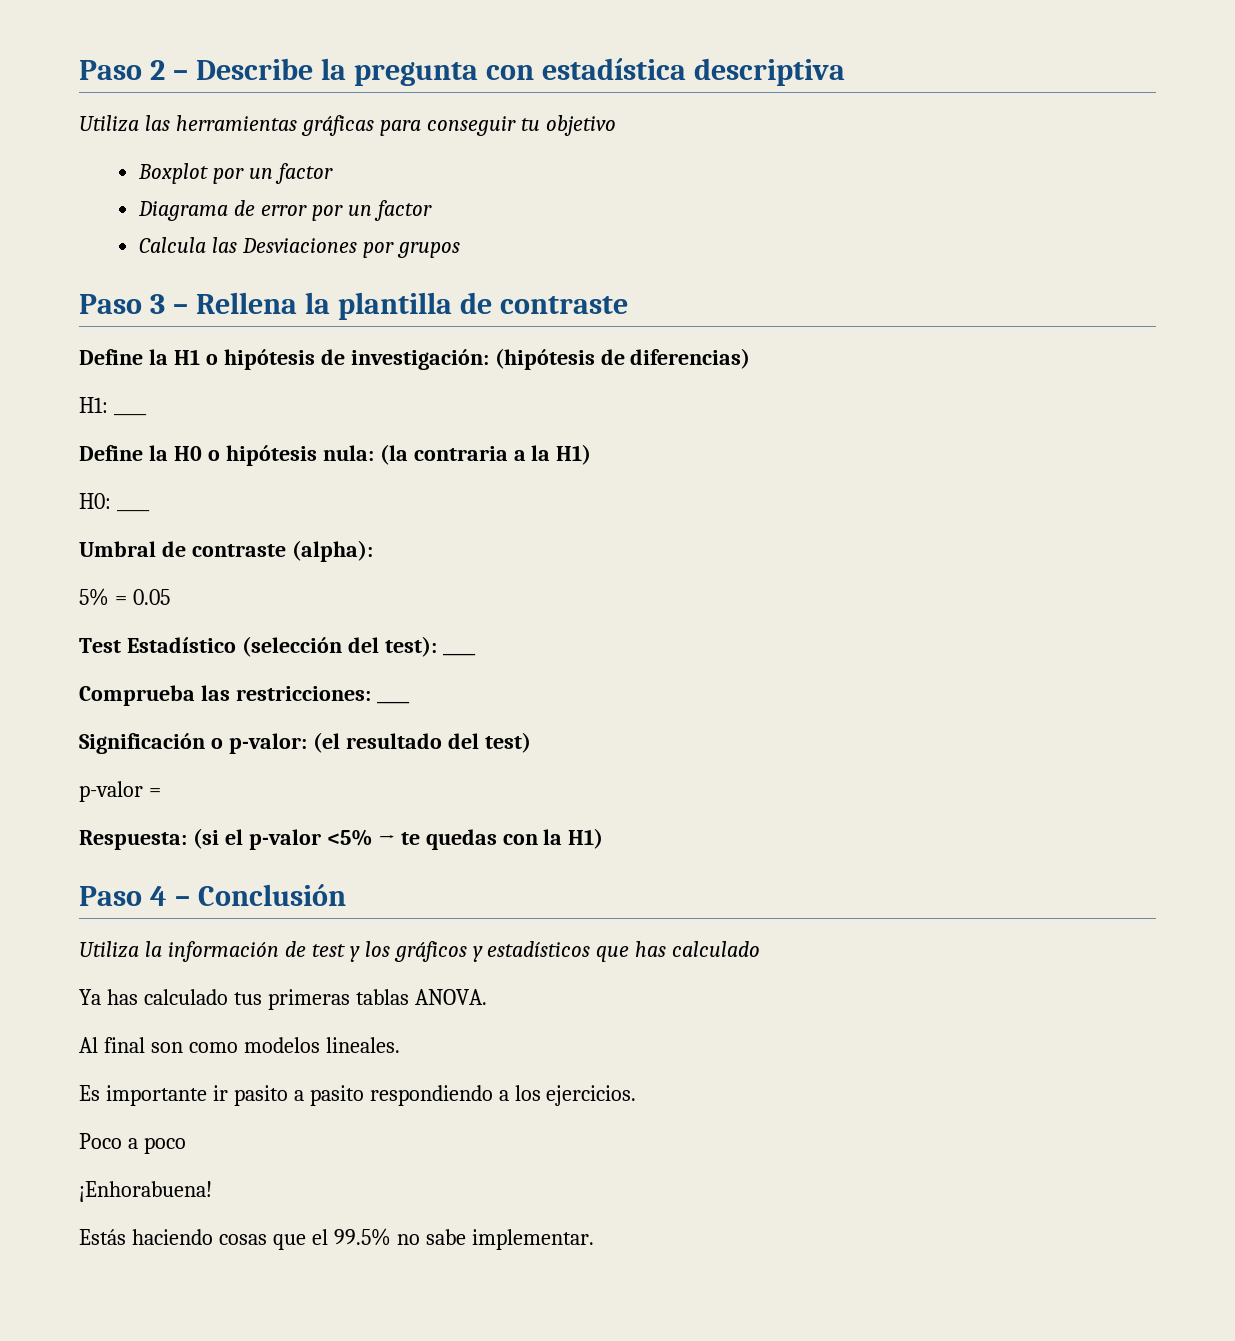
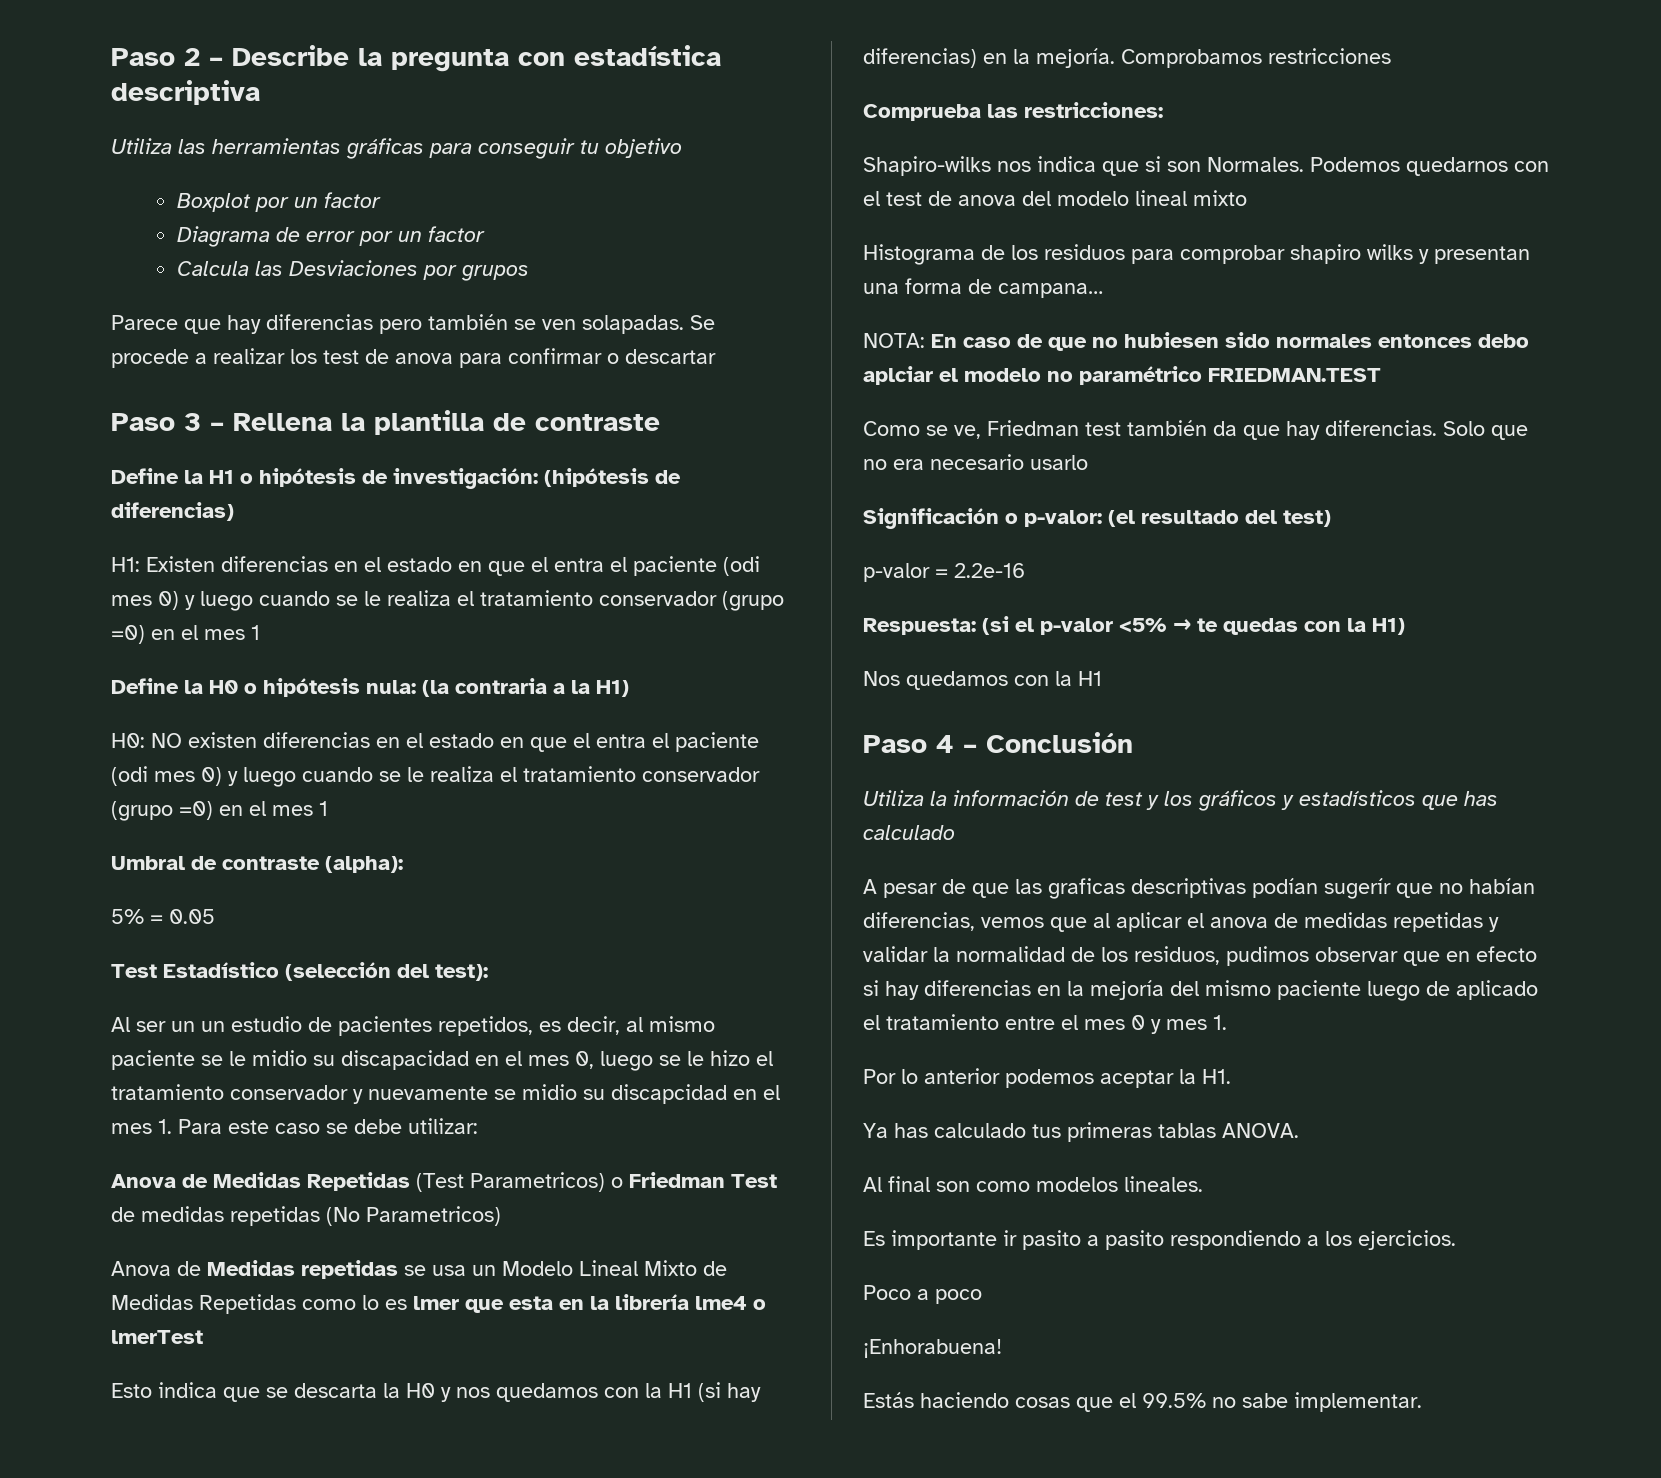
+ Parece que hay diferencias pero también se ven solapadas. Se procede a realizar los test de anova para confirmar o descartar
- H1: ____
+ H1: Existen diferencias en el estado en que el entra el paciente (odi mes 0) y luego cuando se le realiza el tratamiento conservador (grupo =0) en el mes 1
- H0: ____
+ H0: NO existen diferencias en el estado en que el entra el paciente (odi mes 0) y luego cuando se le realiza el tratamiento conservador (grupo =0) en el mes 1
- Test Estadístico (selección del test): ____
- Comprueba las restricciones: ____
+ Test Estadístico (selección del test):
+ Al ser un un estudio de pacientes repetidos, es decir, al mismo paciente se le midio su discapacidad en el mes 0, luego se le hizo el tratamiento conservador y nuevamente se midio su discapcidad en el mes 1. Para este caso se debe utilizar:
+ Anova de Medidas Repetidas (Test Parametricos) o Friedman Test de medidas repetidas (No Parametricos)
+ Anova de Medidas repetidas se usa un Modelo Lineal Mixto de Medidas Repetidas como lo es lmer que esta en la librería lme4 o lmerTest
+ Esto indica que se descarta la H0 y nos quedamos con la H1 (si hay diferencias) en la mejoría. Comprobamos restricciones
+ Comprueba las restricciones:
+ Shapiro-wilks nos indica que si son Normales. Podemos quedarnos con el test de anova del modelo lineal mixto
+ Histograma de los residuos para comprobar shapiro wilks y presentan una forma de campana…
+ NOTA: En caso de que no hubiesen sido normales entonces debo aplciar el modelo no paramétrico FRIEDMAN.TEST
+ Como se ve, Friedman test también da que hay diferencias. Solo que no era necesario usarlo
- p-valor =
+ p-valor = 2.2e-16
+ Nos quedamos con la H1
+ A pesar de que las graficas descriptivas podían sugerír que no habían diferencias, vemos que al aplicar el anova de medidas repetidas y validar la normalidad de los residuos, pudimos observar que en efecto si hay diferencias en la mejoría del mismo paciente luego de aplicado el tratamiento entre el mes 0 y mes 1.
+ Por lo anterior podemos aceptar la H1.

